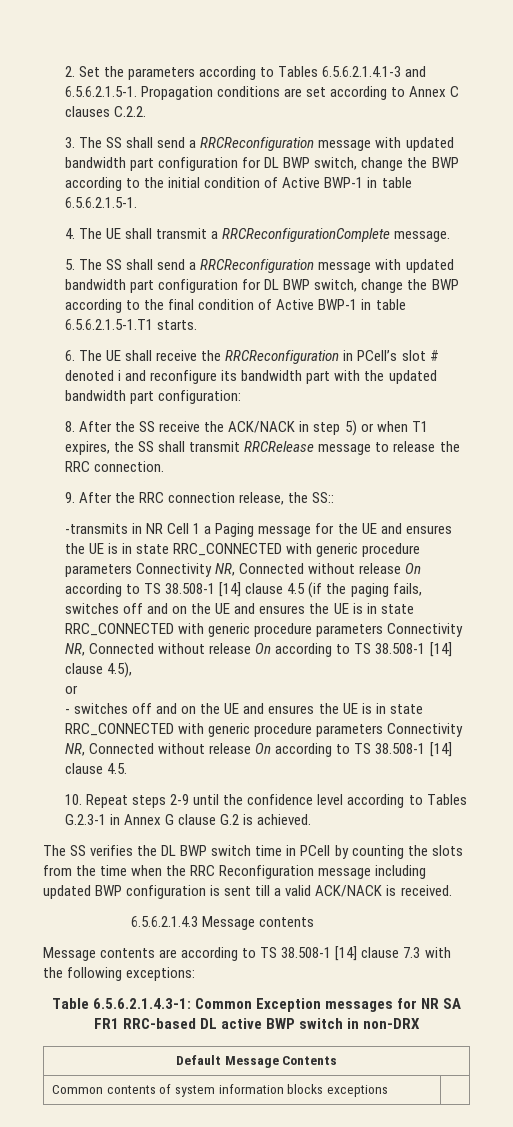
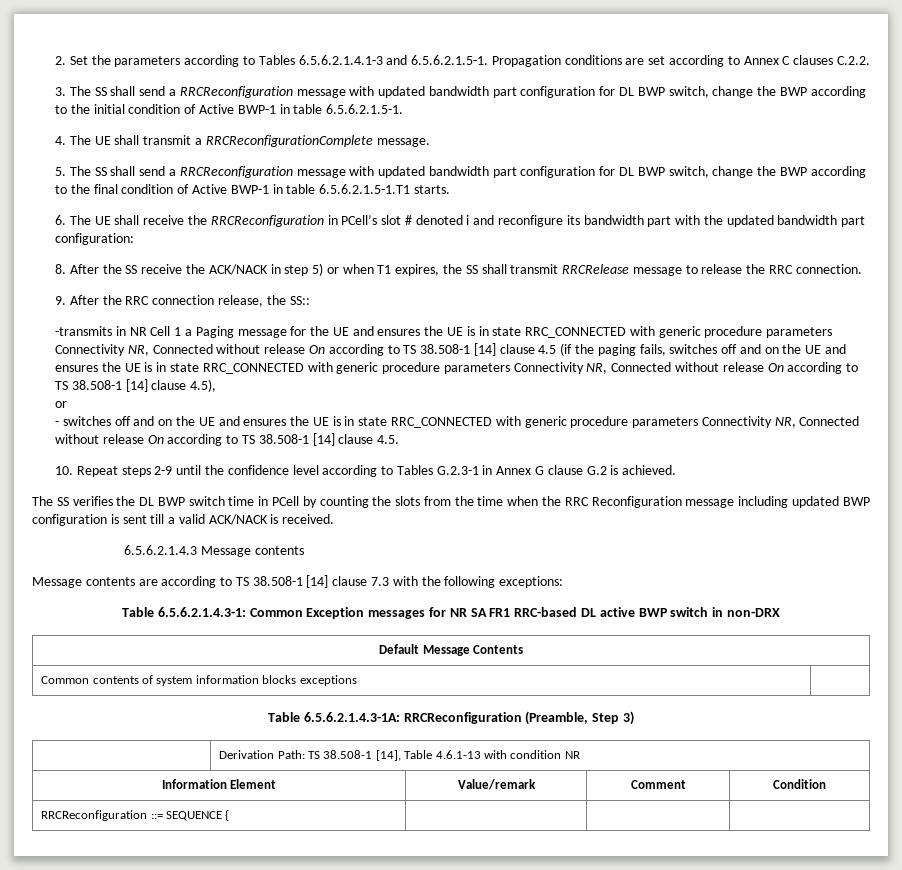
+ Table 6.5.6.2.1.4.3-1A: RRCReconfiguration (Preamble, Step 3)
+ | Derivation Path: TS 38.508-1 [14], Table 4.6.1-13 with condition NR
+ Information Element | Value/remark | Comment | Condition
+ RRCReconfiguration ::= SEQUENCE { | | |

